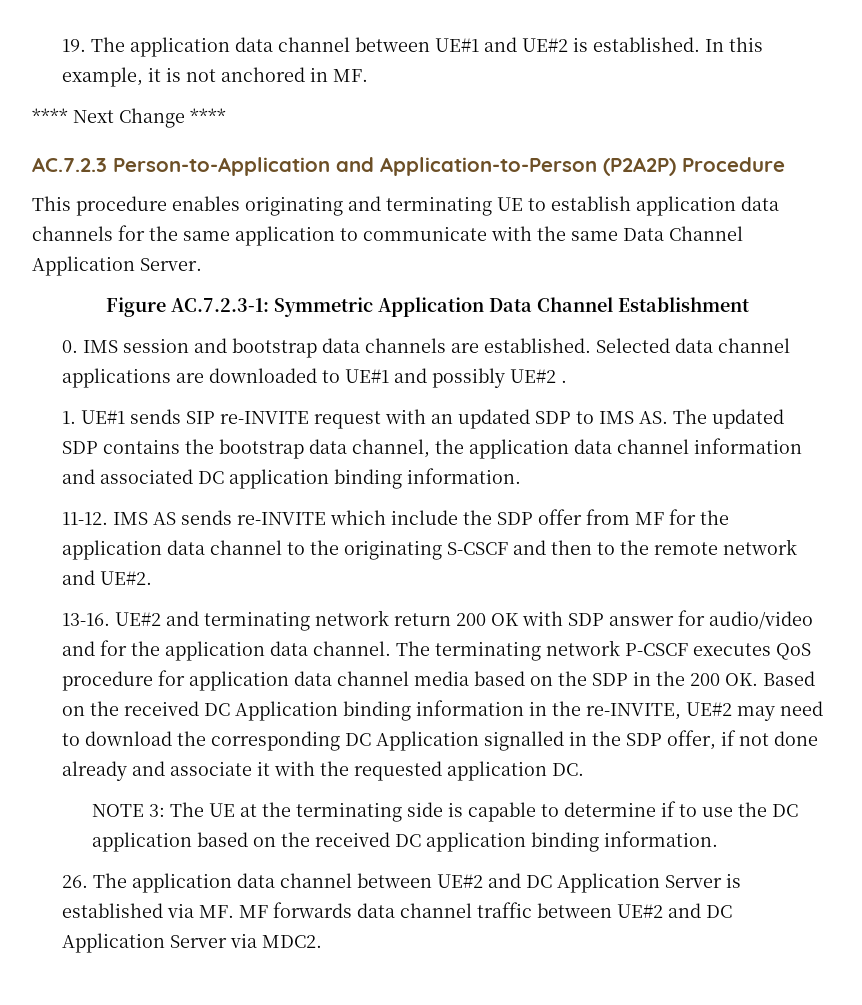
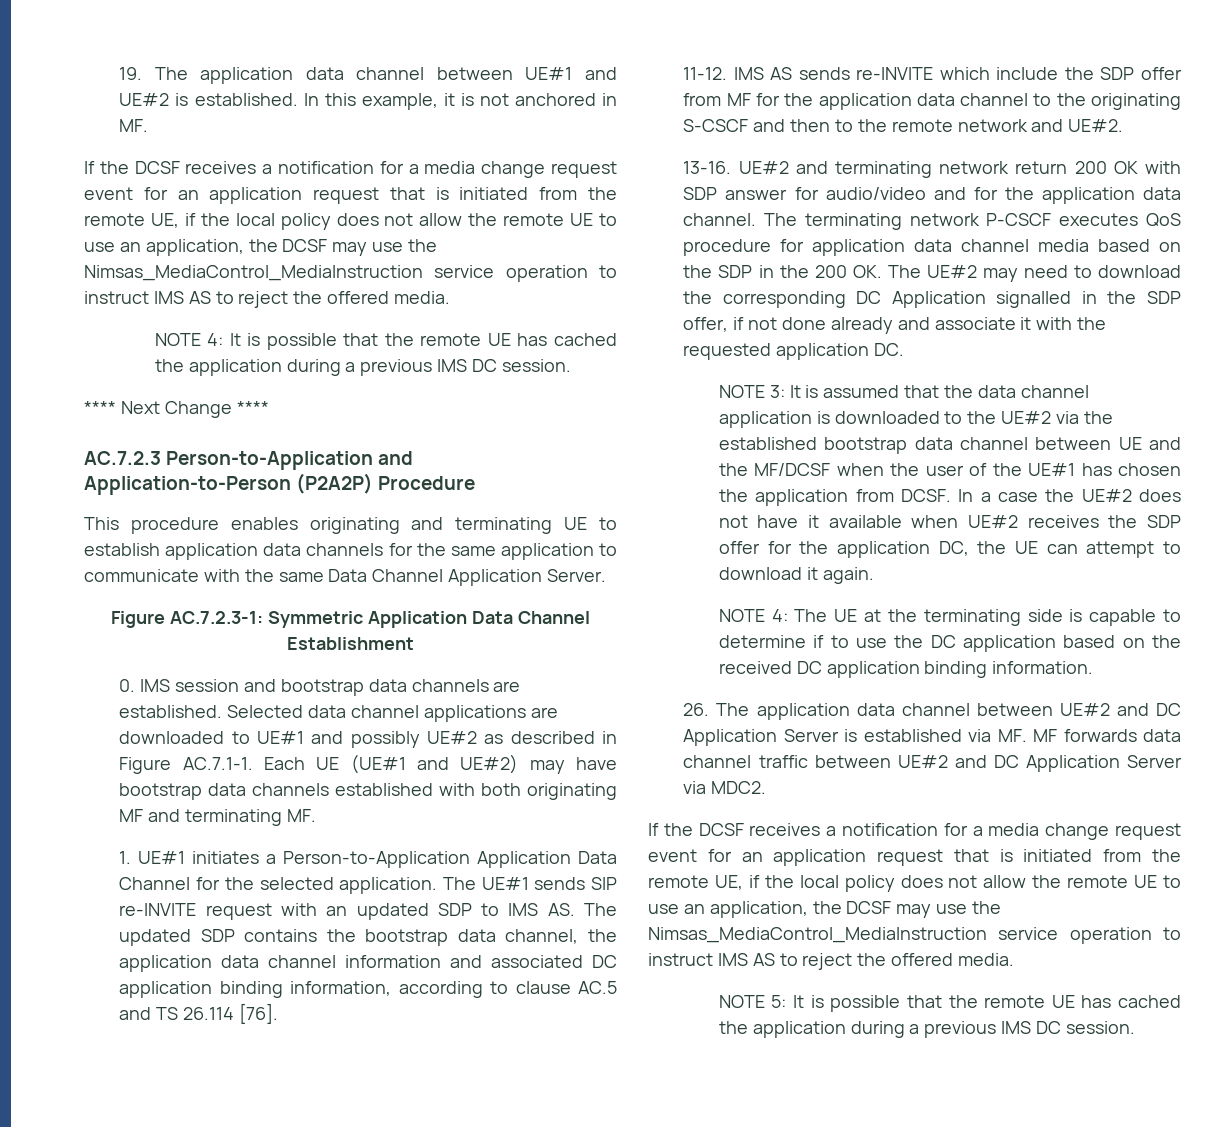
  In this example, it is not anchored in MF.
+ If the DCSF receives a notification for a media change request event for an application request that is initiated from the remote UE, if the local policy does not allow the remote UE to use an application, the DCSF may use the Nimsas_MediaControl_MediaInstruction service operation to instruct IMS AS to reject the offered media.
+ NOTE 4: It is possible that the remote UE has cached the application during a previous IMS DC session.
- Selected data channel applications are downloaded to UE#1 and possibly UE#2 .
- 1. UE#1 sends SIP re-INVITE request with an updated SDP to IMS AS. The updated SDP contains the bootstrap data channel, the application data channel information and associated DC application binding information.
+ Selected data channel applications are downloaded to UE#1 and possibly UE#2 as described in Figure AC.7.1-1. Each UE (UE#1 and UE#2) may have bootstrap data channels established with both originating MF and terminating MF.
+ 1. UE#1 initiates a Person-to-Application Application Data Channel for the selected application. The UE#1 sends SIP re-INVITE request with an updated SDP to IMS AS. The updated SDP contains the bootstrap data channel, the application data channel information and associated DC application binding information, according to clause AC.5 and TS 26.114 [76].
- The terminating network P-CSCF executes QoS procedure for application data channel media based on the SDP in the 200 OK. Based on the received DC Application binding information in the re-INVITE, UE#2 may need to download the corresponding DC Application signalled in the SDP offer, if not done already and associate it with the requested application DC.
+ The terminating network P-CSCF executes QoS procedure for application data channel media based on the SDP in the 200 OK. The UE#2 may need to download the corresponding DC Application signalled in the SDP offer, if not done already and associate it with the requested application DC.
- NOTE 3: The UE at the terminating side is capable to determine if to use the DC application based on the received DC application binding information.
+ NOTE 3: It is assumed that the data channel application is downloaded to the UE#2 via the established bootstrap data channel between UE and the MF/DCSF when the user of the UE#1 has chosen the application from DCSF. In a case the UE#2 does not have it available when UE#2 receives the SDP offer for the application DC, the UE can attempt to download it again.
+ NOTE 4: The UE at the terminating side is capable to determine if to use the DC application based on the received DC application binding information.
  26. The application data channel between UE#2 and DC Application Server is established via MF. MF forwards data channel traffic between UE#2 and DC Application Server via MDC2.
+ If the DCSF receives a notification for a media change request event for an application request that is initiated from the remote UE, if the local policy does not allow the remote UE to use an application, the DCSF may use the Nimsas_MediaControl_MediaInstruction service operation to instruct IMS AS to reject the offered media.
+ NOTE 5: It is possible that the remote UE has cached the application during a previous IMS DC session.

